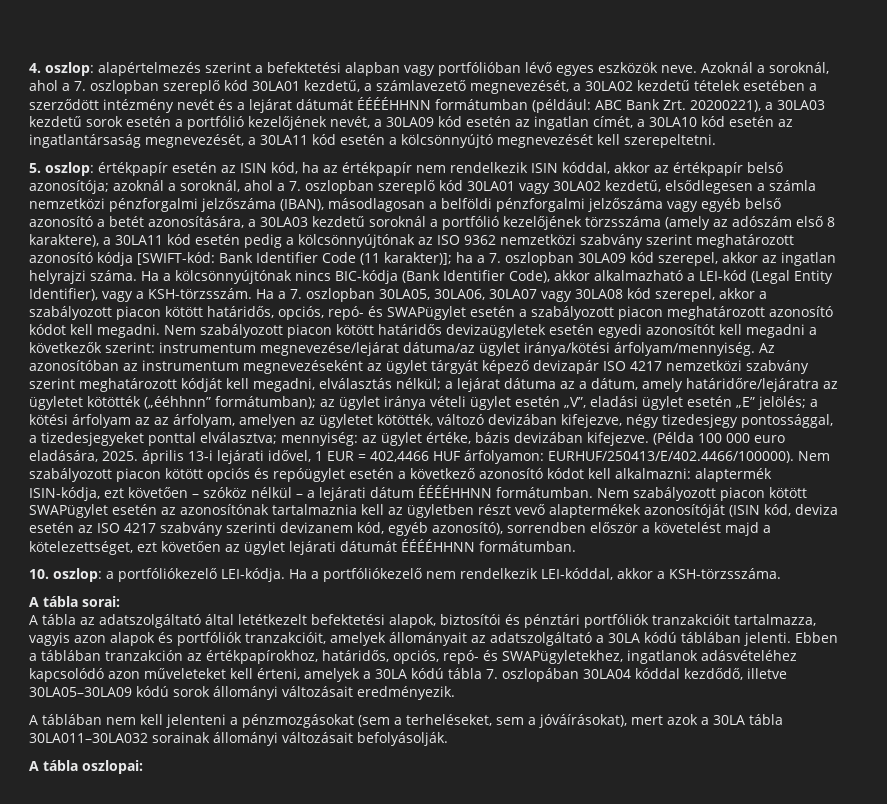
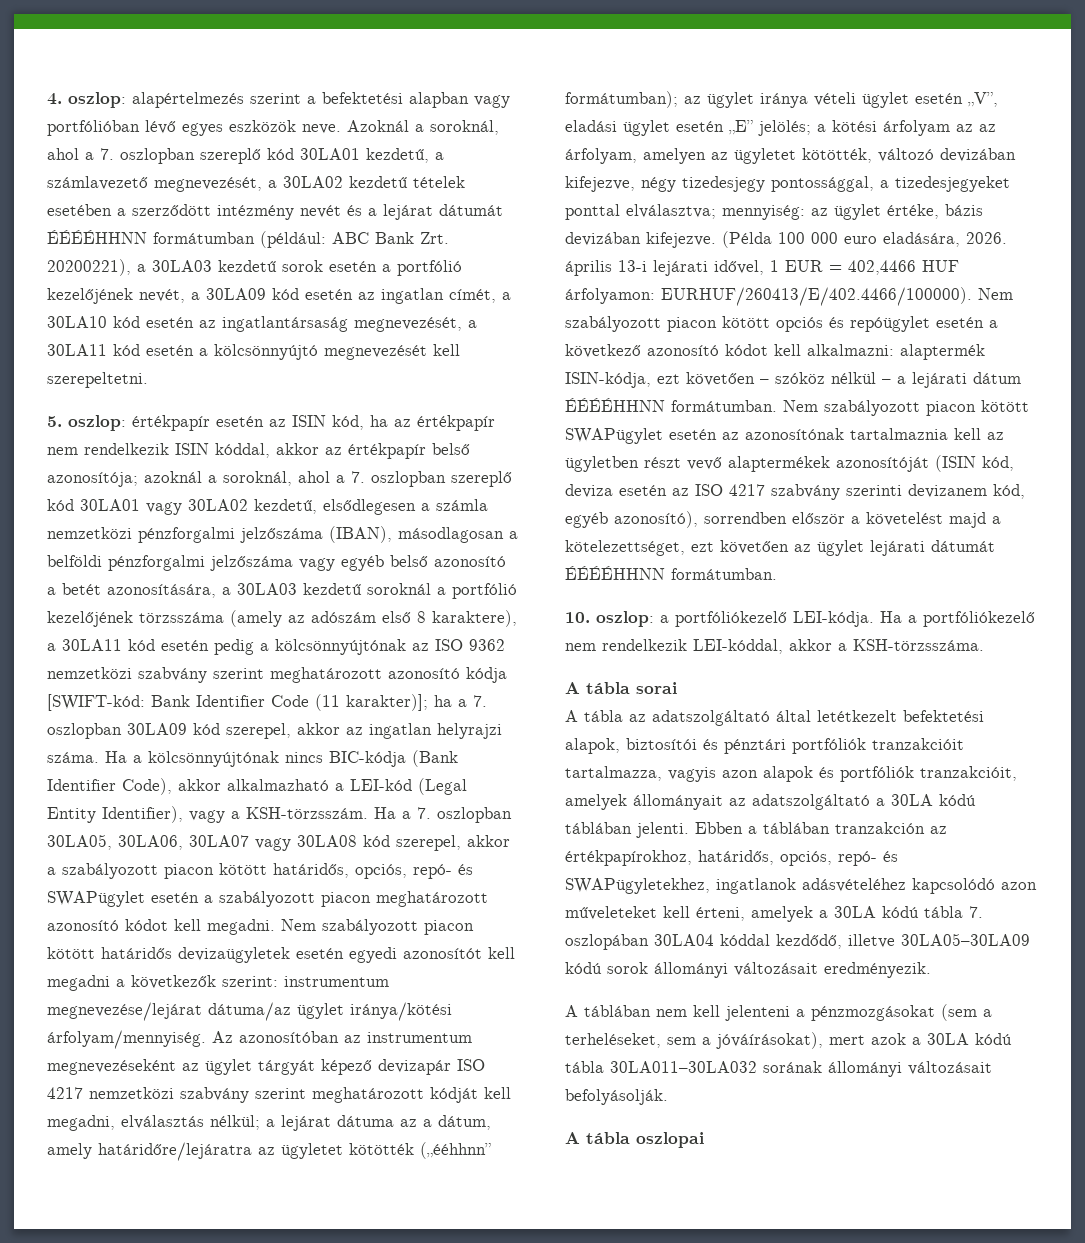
- (Példa 100 000 euro eladására, 2025. április 13-i lejárati idővel, 1 EUR = 402,4466 HUF árfolyamon: EURHUF/250413/E/402.4466/100000). Nem szabályozott piacon kötött opciós és repóügylet esetén a következő azonosító kódot kell alkalmazni: alaptermék ISIN-kódja, ezt követően – szóköz nélkül – a lejárati dátum ÉÉÉÉHHNN formátumban.
+ (Példa 100 000 euro eladására, 2026. április 13-i lejárati idővel, 1 EUR = 402,4466 HUF árfolyamon: EURHUF/260413/E/402.4466/100000). Nem szabályozott piacon kötött opciós és repóügylet esetén a következő azonosító kódot kell alkalmazni: alaptermék ISIN-kódja, ezt követően – szóköz nélkül – a lejárati dátum ÉÉÉÉHHNN formátumban.
- A tábla sorai:
+ A tábla sorai
- A táblában nem kell jelenteni a pénzmozgásokat (sem a terheléseket, sem a jóváírásokat), mert azok a 30LA tábla 30LA011–30LA032 sorainak állományi változásait befolyásolják.
+ A táblában nem kell jelenteni a pénzmozgásokat (sem a terheléseket, sem a jóváírásokat), mert azok a 30LA kódú tábla 30LA011–30LA032 sorának állományi változásait befolyásolják.
- A tábla oszlopai:
+ A tábla oszlopai

